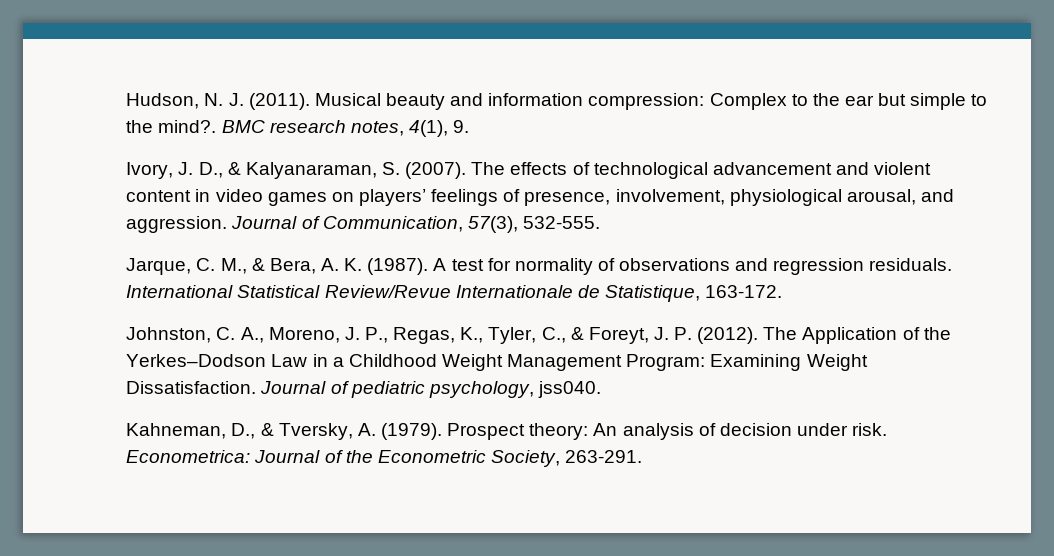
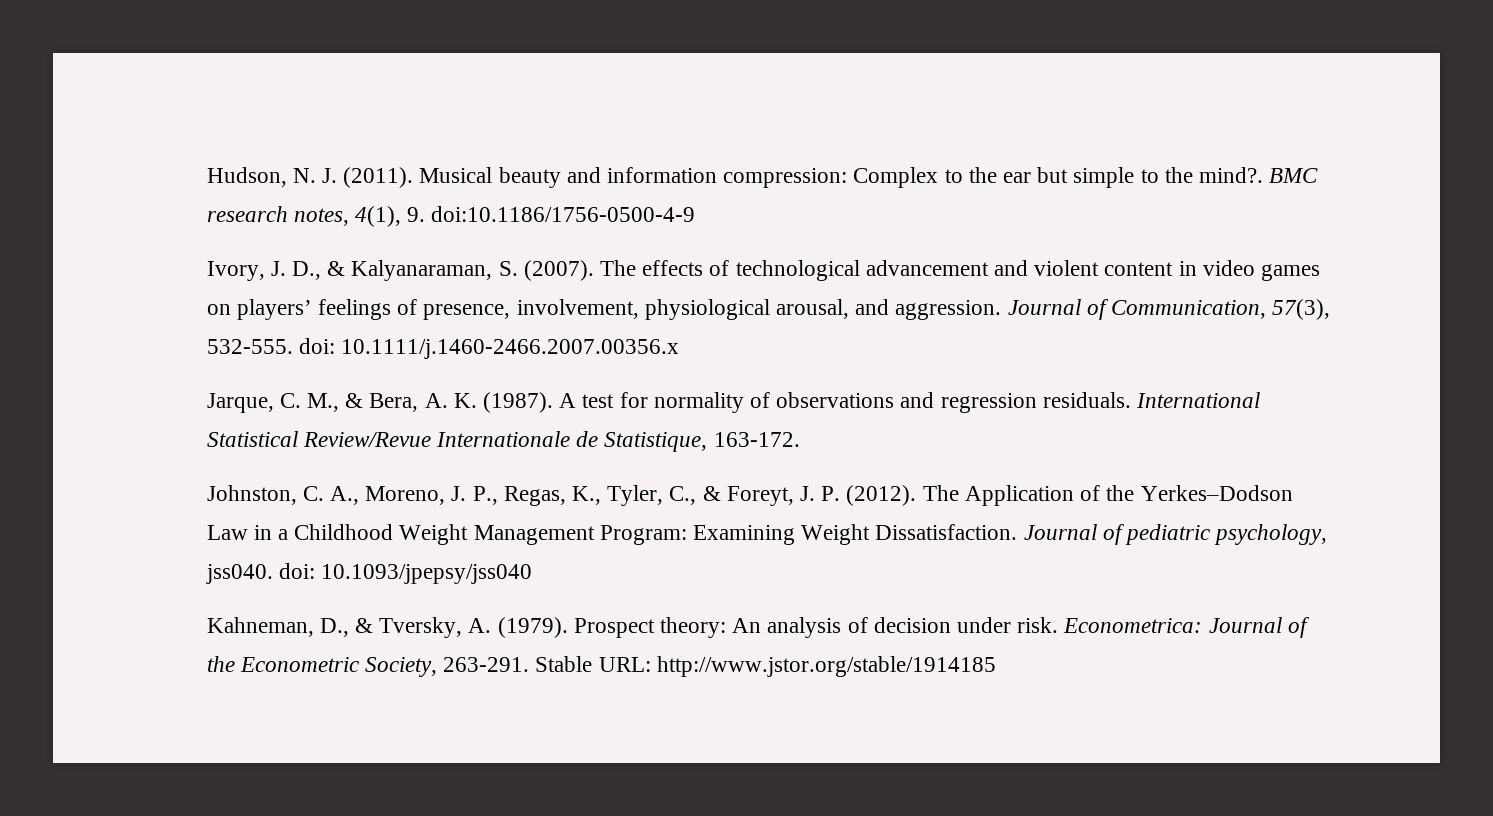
- BMC research notes, 4(1), 9.
+ BMC research notes, 4(1), 9. doi:10.1186/1756-0500-4-9
- Journal of Communication, 57(3), 532-555.
+ Journal of Communication, 57(3), 532-555. doi: 10.1111/j.1460-2466.2007.00356.x
- Journal of pediatric psychology, jss040.
+ Journal of pediatric psychology, jss040. doi: 10.1093/jpepsy/jss040
+ Stable URL: http://www.jstor.org/stable/1914185

